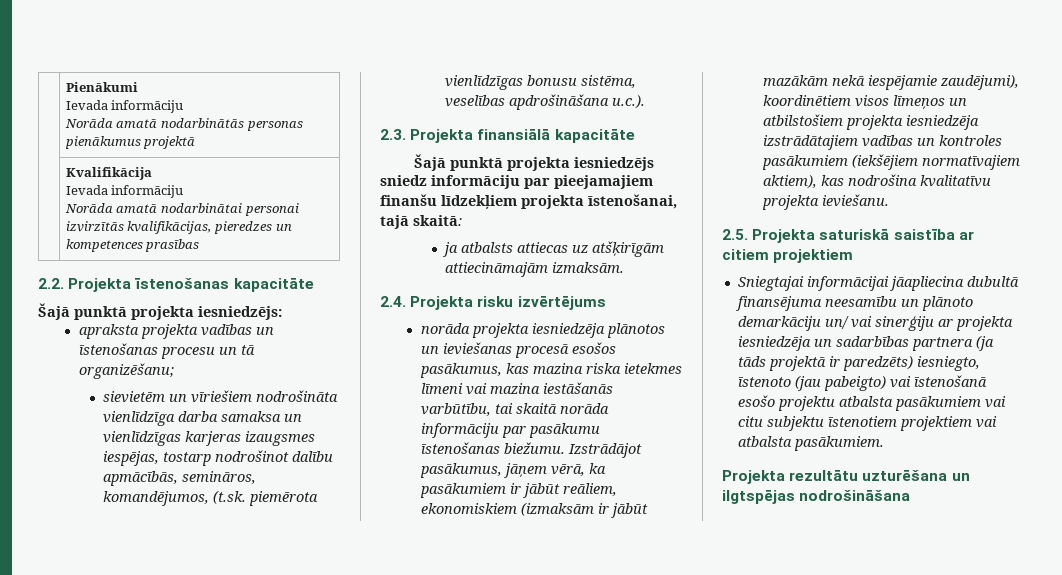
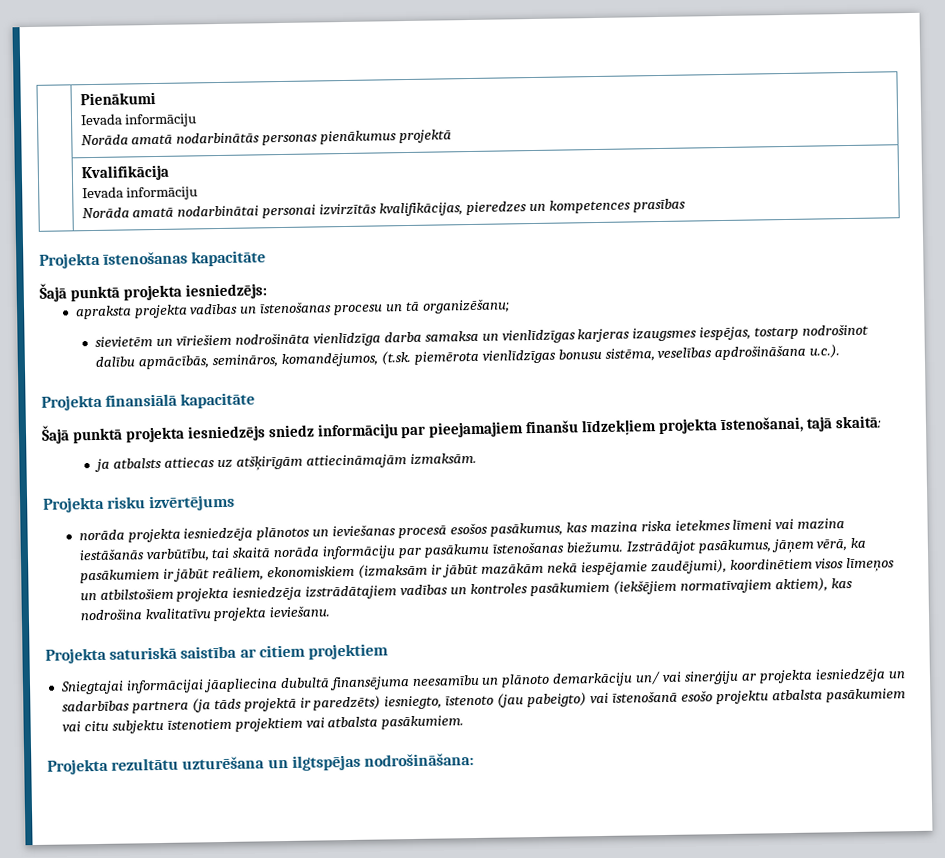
- 2.2. Projekta īstenošanas kapacitāte
+ Projekta īstenošanas kapacitāte
- 2.3. Projekta finansiālā kapacitāte
+ Projekta finansiālā kapacitāte
- 2.4. Projekta risku izvērtējums
+ Projekta risku izvērtējums
- 2.5. Projekta saturiskā saistība ar citiem projektiem
+ Projekta saturiskā saistība ar citiem projektiem
- Projekta rezultātu uzturēšana un ilgtspējas nodrošināšana
+ Projekta rezultātu uzturēšana un ilgtspējas nodrošināšana:

